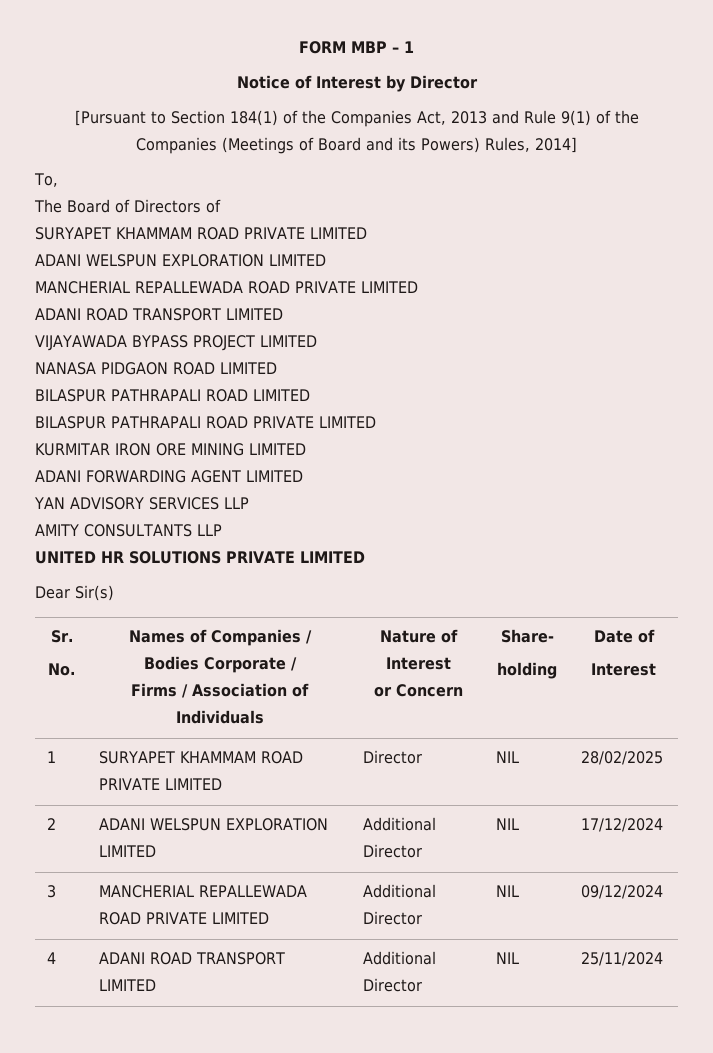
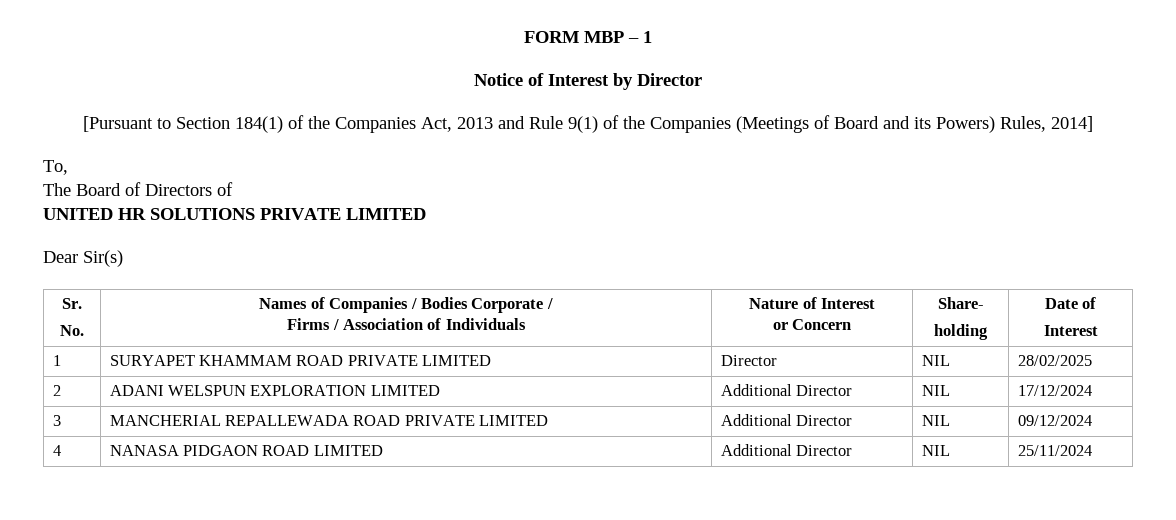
  The Board of Directors of
- SURYAPET KHAMMAM ROAD PRIVATE LIMITED
- ADANI WELSPUN EXPLORATION LIMITED
- MANCHERIAL REPALLEWADA ROAD PRIVATE LIMITED
- ADANI ROAD TRANSPORT LIMITED
- VIJAYAWADA BYPASS PROJECT LIMITED
- NANASA PIDGAON ROAD LIMITED
- BILASPUR PATHRAPALI ROAD LIMITED
- BILASPUR PATHRAPALI ROAD PRIVATE LIMITED
- KURMITAR IRON ORE MINING LIMITED
- ADANI FORWARDING AGENT LIMITED
- YAN ADVISORY SERVICES LLP
- AMITY CONSULTANTS LLP
- 4 | ADANI ROAD TRANSPORT LIMITED | Additional Director | NIL | 25/11/2024
+ 4 | NANASA PIDGAON ROAD LIMITED | Additional Director | NIL | 25/11/2024

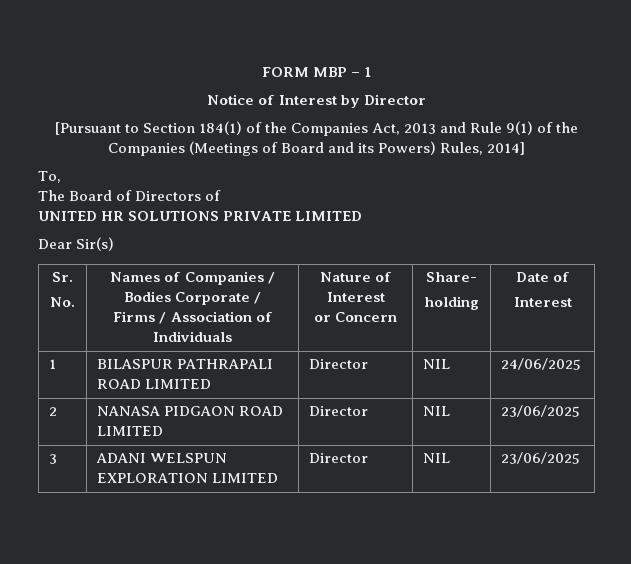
- 1 | SURYAPET KHAMMAM ROAD PRIVATE LIMITED | Director | NIL | 28/02/2025
+ 1 | BILASPUR PATHRAPALI ROAD LIMITED | Director | NIL | 24/06/2025
- 2 | ADANI WELSPUN EXPLORATION LIMITED | Additional Director | NIL | 17/12/2024
- 3 | MANCHERIAL REPALLEWADA ROAD PRIVATE LIMITED | Additional Director | NIL | 09/12/2024
- 4 | NANASA PIDGAON ROAD LIMITED | Additional Director | NIL | 25/11/2024
+ 2 | NANASA PIDGAON ROAD LIMITED | Director | NIL | 23/06/2025
+ 3 | ADANI WELSPUN EXPLORATION LIMITED | Director | NIL | 23/06/2025

